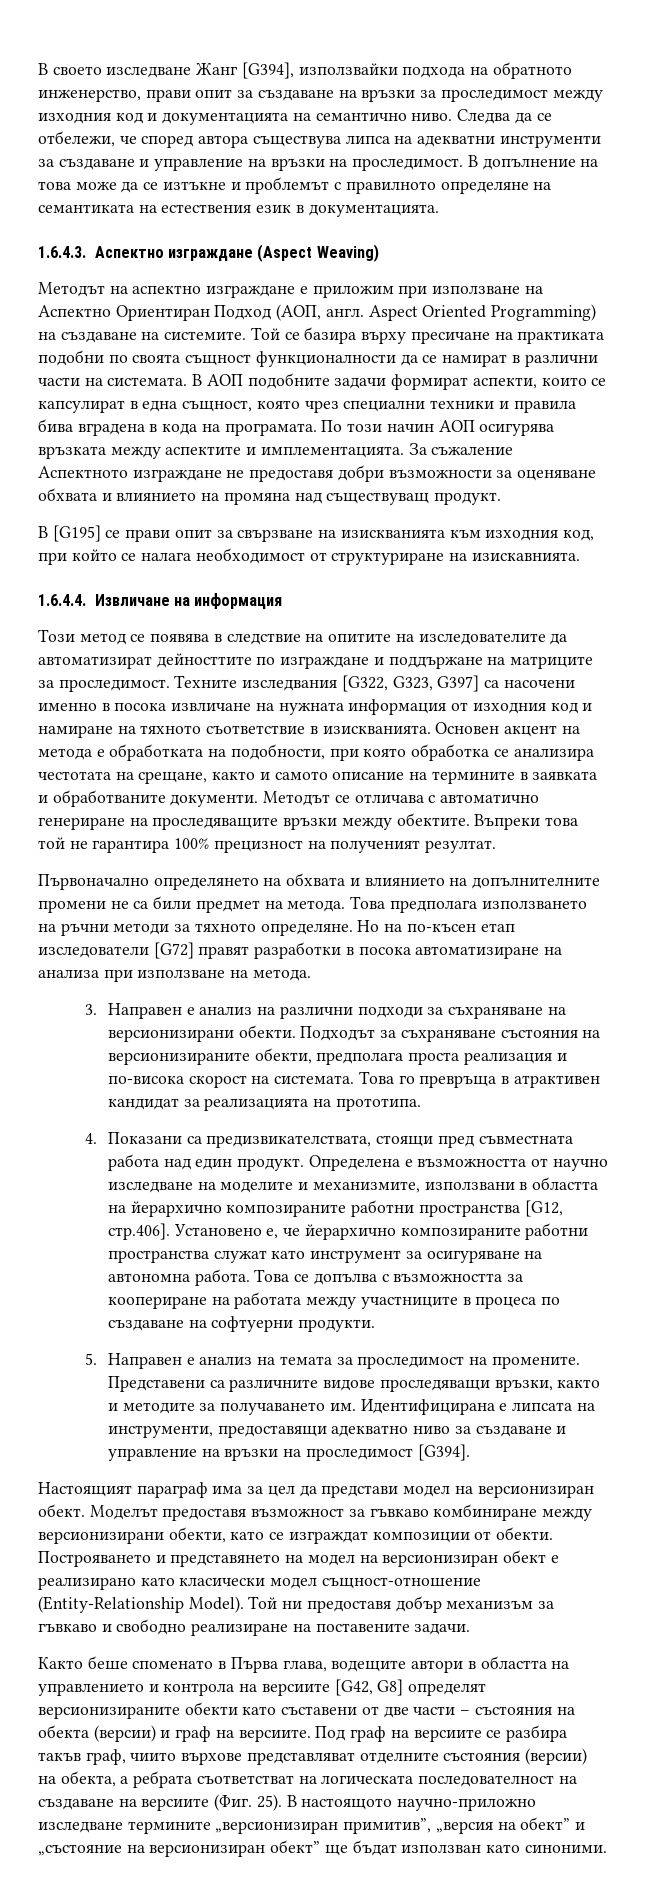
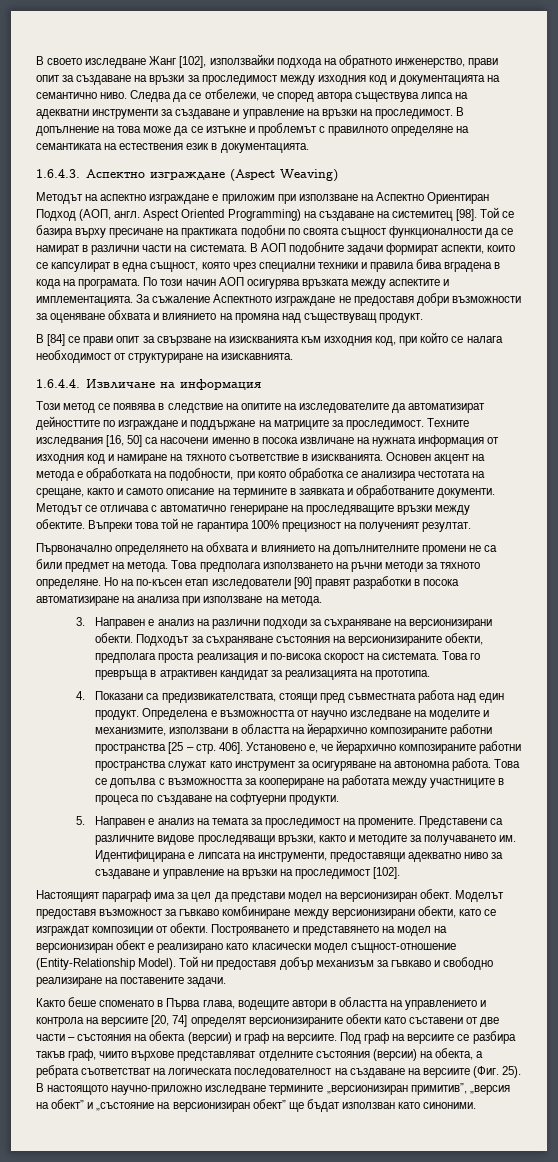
- В своето изследване Жанг [G394], използвайки подхода на обратното инженерство, прави опит за създаване на връзки за проследимост между изходния код и документацията на семантично ниво.
+ В своето изследване Жанг [102], използвайки подхода на обратното инженерство, прави опит за създаване на връзки за проследимост между изходния код и документацията на семантично ниво.
- Aspect Oriented Programming) на създаване на системите.
+ Aspect Oriented Programming) на създаване на системитец [98].
- В [G195] се прави опит за свързване на изискванията към изходния код, при който се налага необходимост от структуриране на изискавнията.
+ В [84] се прави опит за свързване на изискванията към изходния код, при който се налага необходимост от структуриране на изискавнията.
- Техните изследвания [G322, G323, G397] са насочени именно в посока извличане на нужната информация от изходния код и намиране на тяхното съответствие в изискванията.
+ Техните изследвания [16, 50] са насочени именно в посока извличане на нужната информация от изходния код и намиране на тяхното съответствие в изискванията.
- Но на по-късен етап изследователи [G72] правят разработки в посока автоматизиране на анализа при използване на метода.
+ Но на по-късен етап изследователи [90] правят разработки в посока автоматизиране на анализа при използване на метода.
- Определена е възможността от научно изследване на моделите и механизмите, използвани в областта на йерархично композираните работни пространства [G12, стр.406]. Установено е, че йерархично композираните работни пространства служат като инструмент за осигуряване на автономна работа.
+ Определена е възможността от научно изследване на моделите и механизмите, използвани в областта на йерархично композираните работни пространства [25 – стр. 406]. Установено е, че йерархично композираните работни пространства служат като инструмент за осигуряване на автономна работа.
- Представени са различните видове проследяващи връзки, както и методите за получаването им. Идентифицирана е липсата на инструменти, предоставящи адекватно ниво за създаване и управление на връзки на проследимост [G394].
+ Представени са различните видове проследяващи връзки, както и методите за получаването им. Идентифицирана е липсата на инструменти, предоставящи адекватно ниво за създаване и управление на връзки на проследимост [102].
- Както беше споменато в Първа глава, водещите автори в областта на управлението и контрола на версиите [G42, G8] определят версионизираните обекти като съставени от две части – състояния на обекта (версии) и граф на версиите.
+ Както беше споменато в Първа глава, водещите автори в областта на управлението и контрола на версиите [20, 74] определят версионизираните обекти като съставени от две части – състояния на обекта (версии) и граф на версиите.

